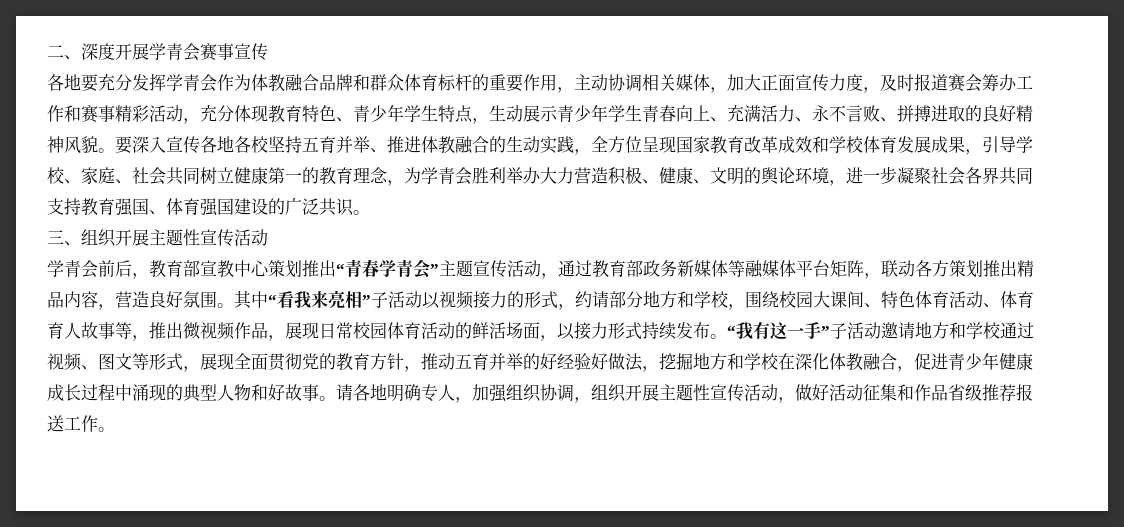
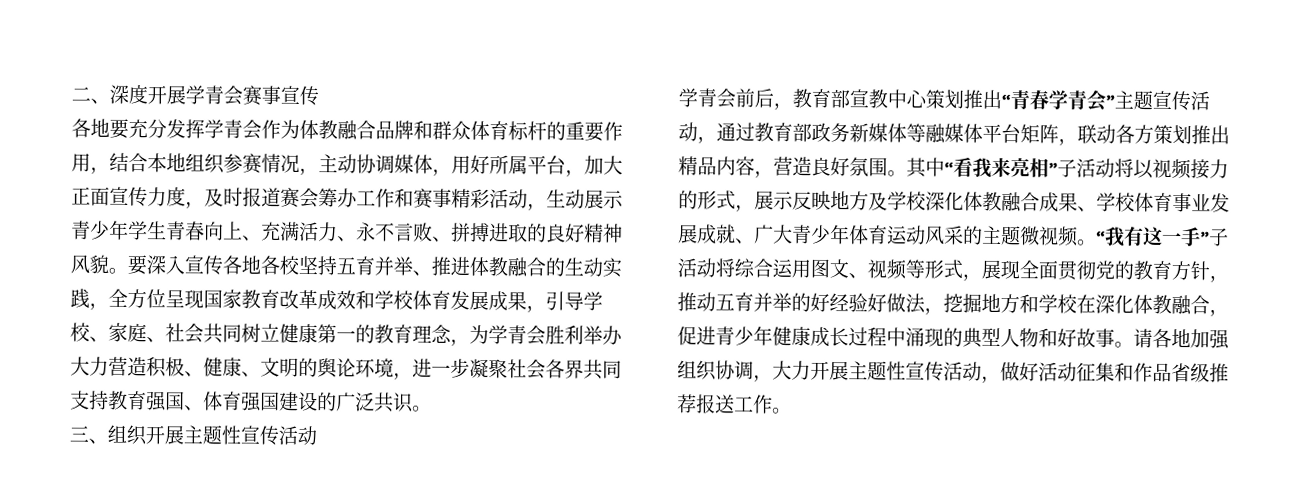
- 各地要充分发挥学青会作为体教融合品牌和群众体育标杆的重要作用，主动协调相关媒体，加大正面宣传力度，及时报道赛会筹办工作和赛事精彩活动，充分体现教育特色、青少年学生特点，生动展示青少年学生青春向上、充满活力、永不言败、拼搏进取的良好精神风貌。
+ 各地要充分发挥学青会作为体教融合品牌和群众体育标杆的重要作用，结合本地组织参赛情况，主动协调媒体，用好所属平台，加大正面宣传力度，及时报道赛会筹办工作和赛事精彩活动，生动展示青少年学生青春向上、充满活力、永不言败、拼搏进取的良好精神风貌。
- 其中“看我来亮相”子活动以视频接力的形式，约请部分地方和学校，围绕校园大课间、特色体育活动、体育育人故事等，推出微视频作品，展现日常校园体育活动的鲜活场面，以接力形式持续发布。
+ 其中“看我来亮相”子活动将以视频接力的形式，展示反映地方及学校深化体教融合成果、学校体育事业发展成就、广大青少年体育运动风采的主题微视频。
- “我有这一手”子活动邀请地方和学校通过视频、图文等形式，展现全面贯彻党的教育方针，推动五育并举的好经验好做法，挖掘地方和学校在深化体教融合，促进青少年健康成长过程中涌现的典型人物和好故事。
+ “我有这一手”子活动将综合运用图文、视频等形式，展现全面贯彻党的教育方针，推动五育并举的好经验好做法，挖掘地方和学校在深化体教融合，促进青少年健康成长过程中涌现的典型人物和好故事。
- 请各地明确专人，加强组织协调，组织开展主题性宣传活动，做好活动征集和作品省级推荐报送工作。
+ 请各地加强组织协调，大力开展主题性宣传活动，做好活动征集和作品省级推荐报送工作。

